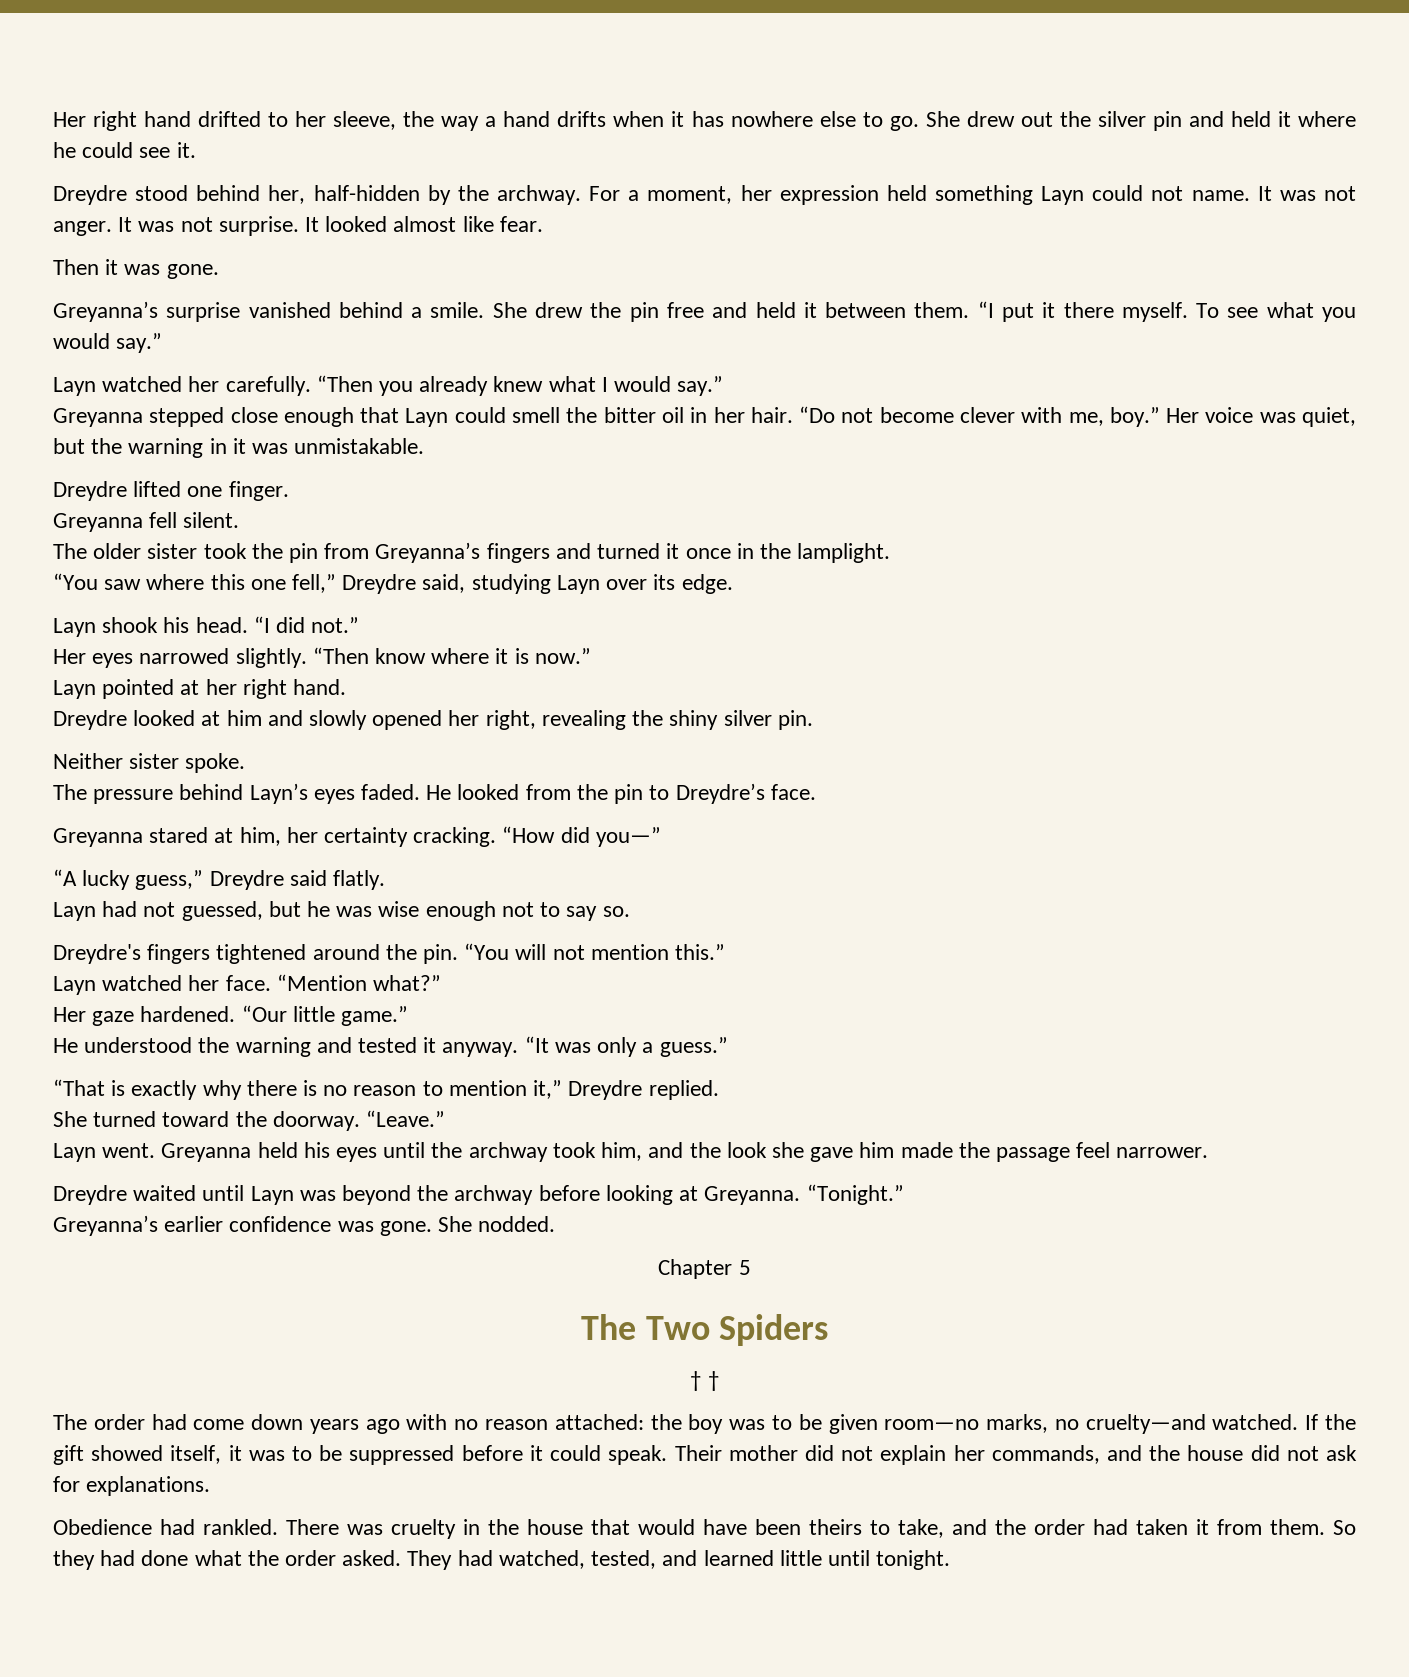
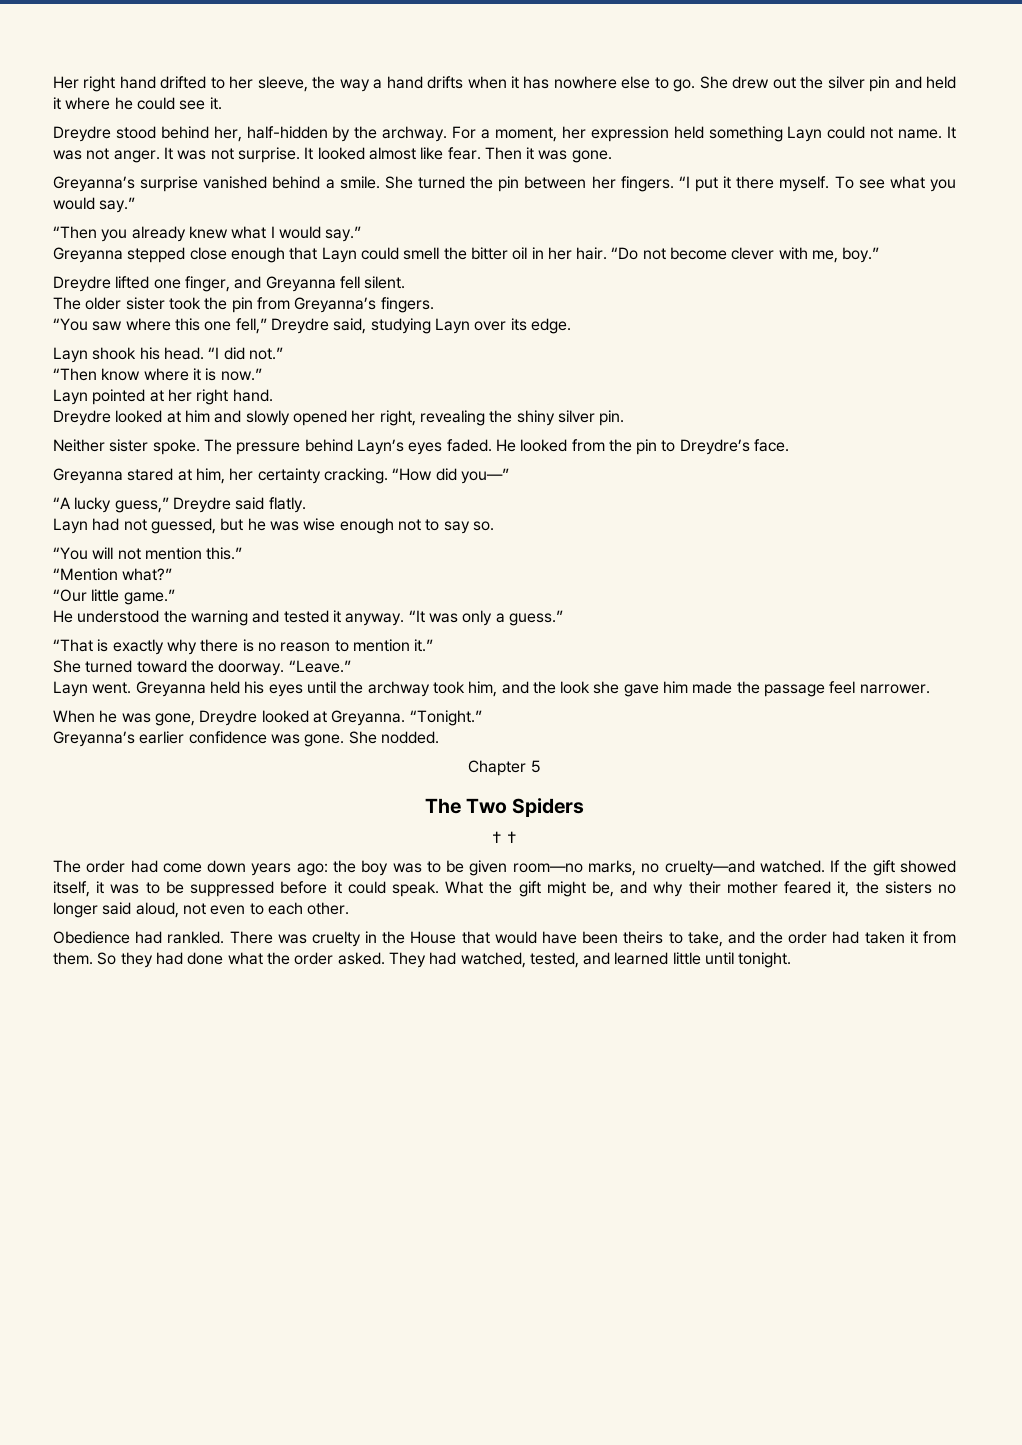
- It looked almost like fear.
- Then it was gone.
+ It looked almost like fear. Then it was gone.
- She drew the pin free and held it between them.
+ She turned the pin between her fingers.
- Layn watched her carefully.
- Her voice was quiet, but the warning in it was unmistakable.
- Dreydre lifted one finger.
- Greyanna fell silent.
+ Dreydre lifted one finger, and Greyanna fell silent.
- The older sister took the pin from Greyanna’s fingers and turned it once in the lamplight.
+ The older sister took the pin from Greyanna’s fingers.
- Her eyes narrowed slightly.
- Neither sister spoke.
- The pressure behind Layn’s eyes faded.
+ Neither sister spoke. The pressure behind Layn’s eyes faded.
- Dreydre's fingers tightened around the pin.
- Layn watched her face.
- Her gaze hardened.
- “That is exactly why there is no reason to mention it,” Dreydre replied.
+ “That is exactly why there is no reason to mention it.”
- Dreydre waited until Layn was beyond the archway before looking at Greyanna.
+ When he was gone, Dreydre looked at Greyanna.
- The order had come down years ago with no reason attached: the boy was to be given room—no marks, no cruelty—and watched.
+ The order had come down years ago: the boy was to be given room—no marks, no cruelty—and watched.
- Their mother did not explain her commands, and the house did not ask for explanations.
+ What the gift might be, and why their mother feared it, the sisters no longer said aloud, not even to each other.
- There was cruelty in the house that would have been theirs to take, and the order had taken it from them.
+ There was cruelty in the House that would have been theirs to take, and the order had taken it from them.

